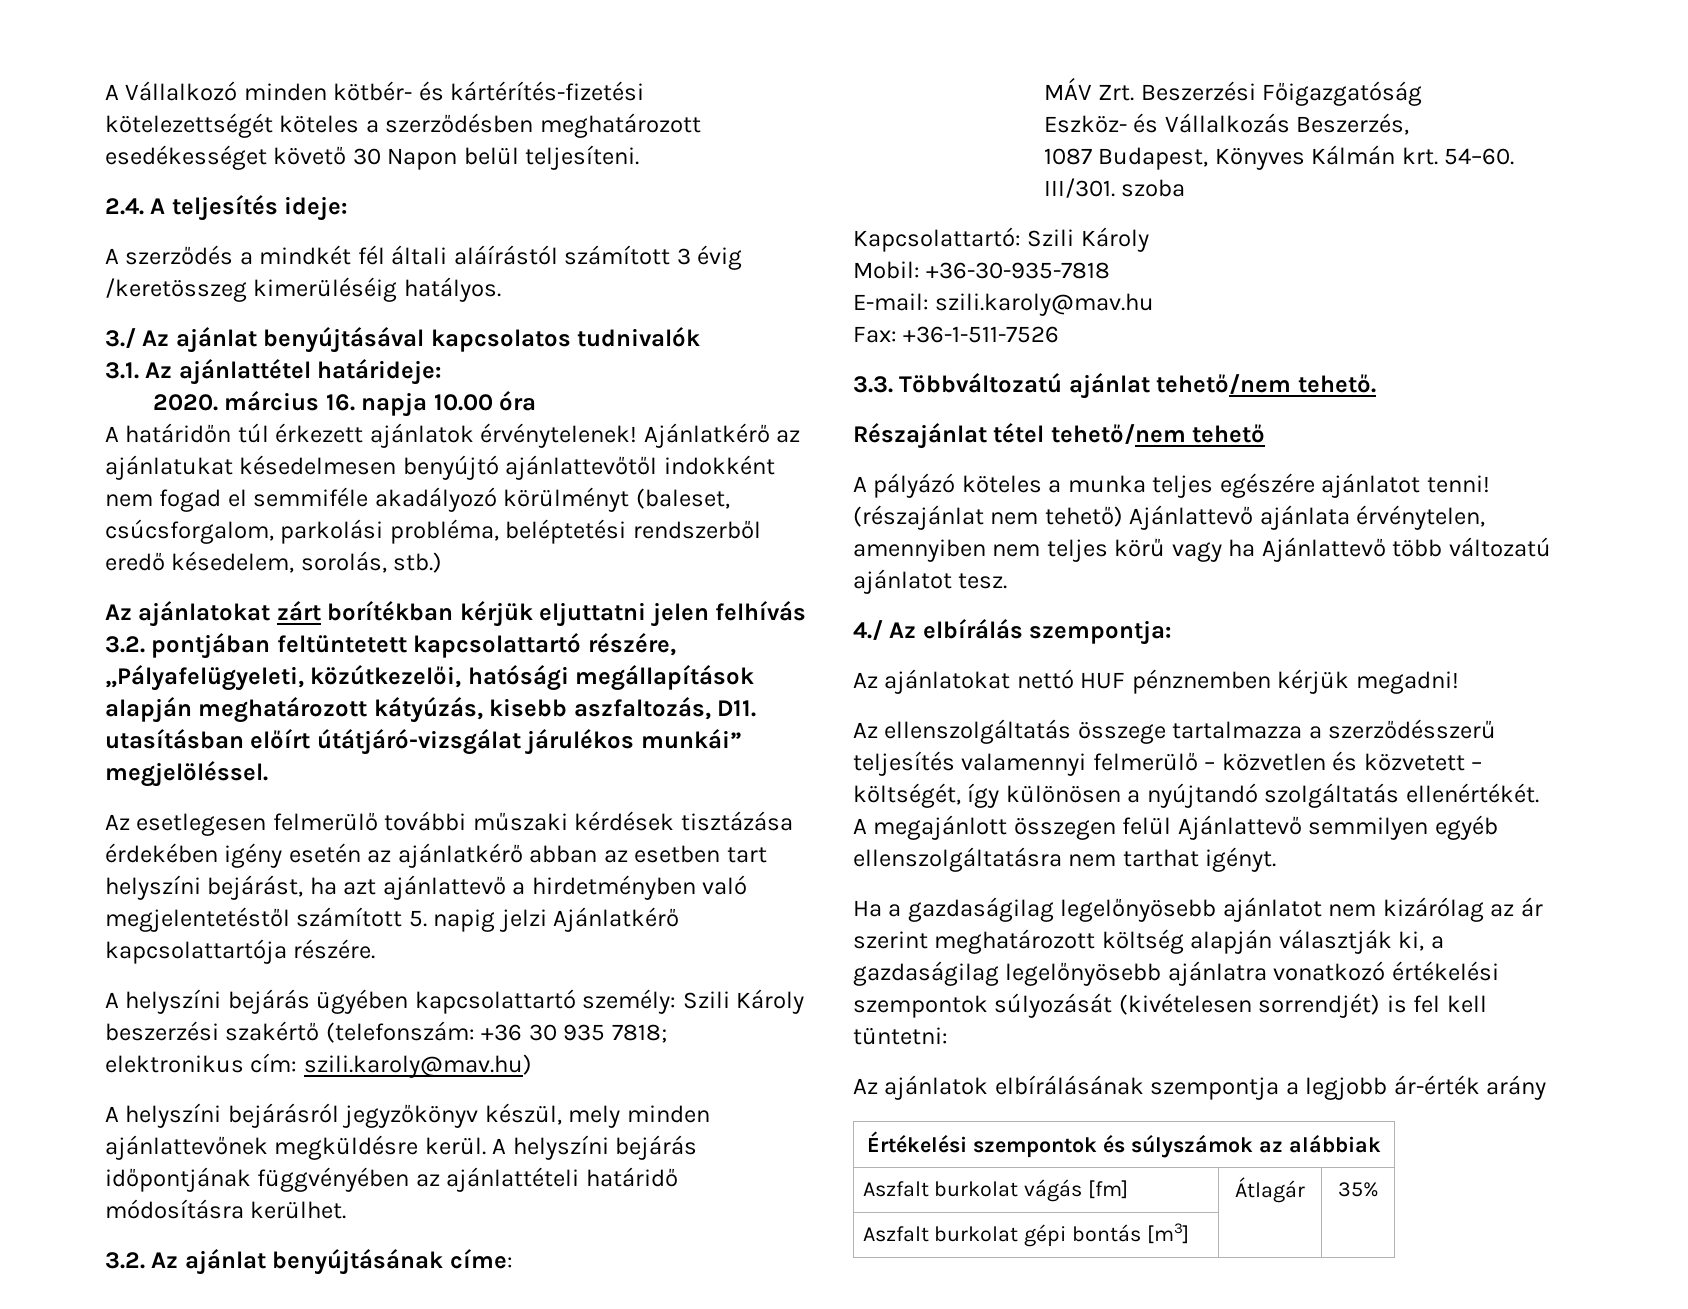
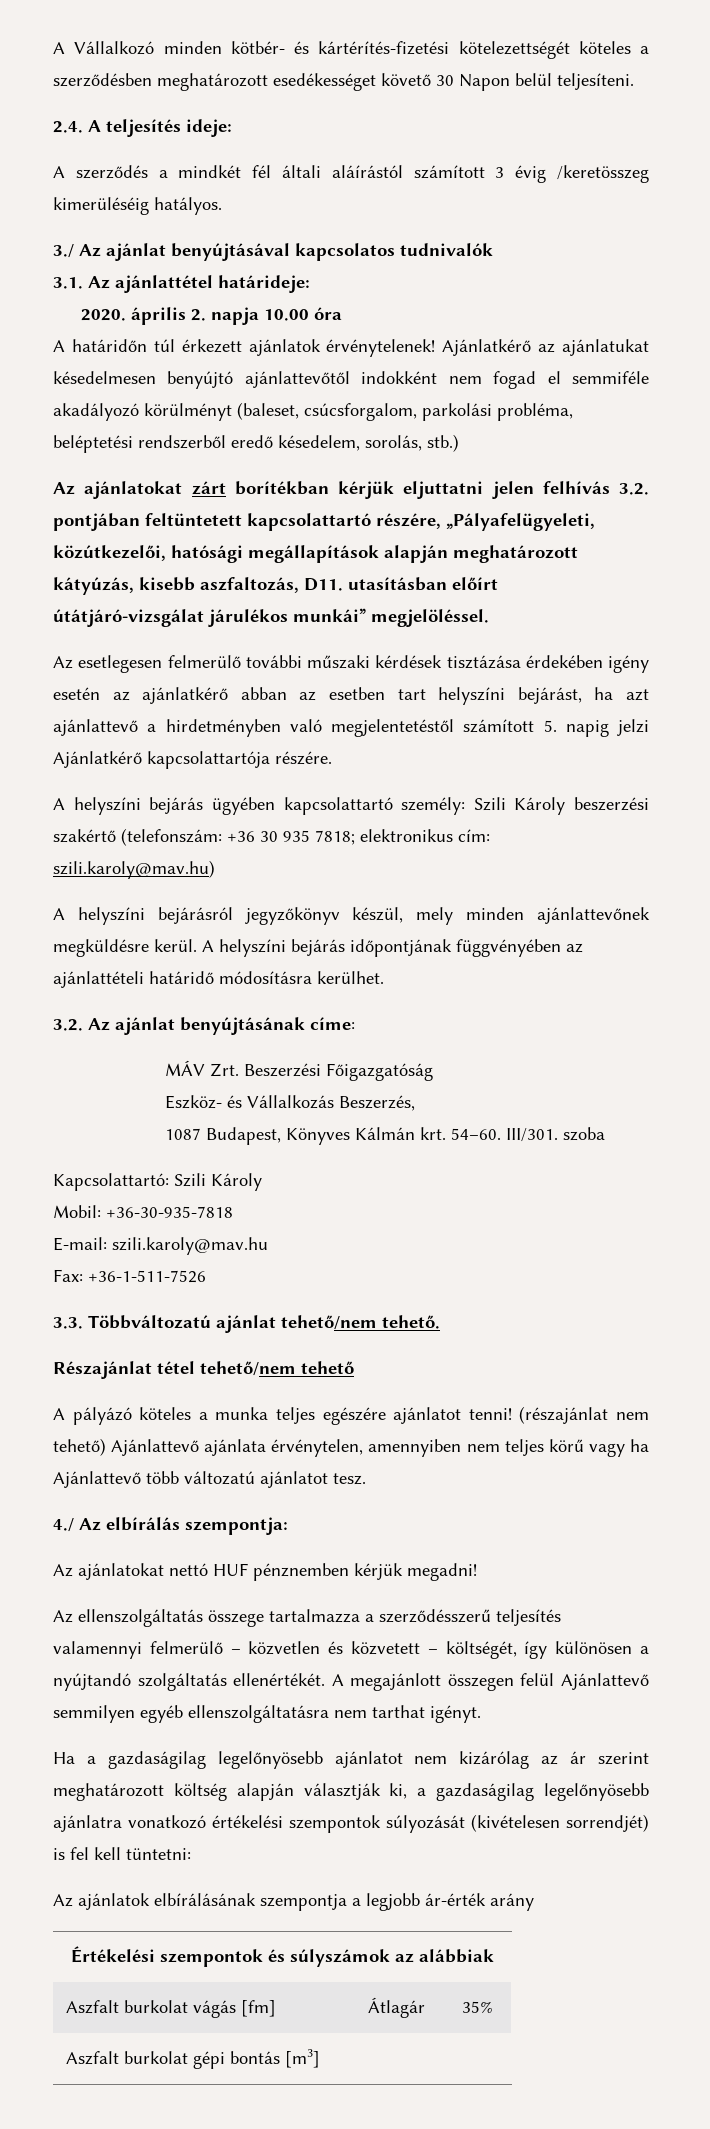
- 2020. március 16. napja 10.00 óra
+ 2020. április 2. napja 10.00 óra

